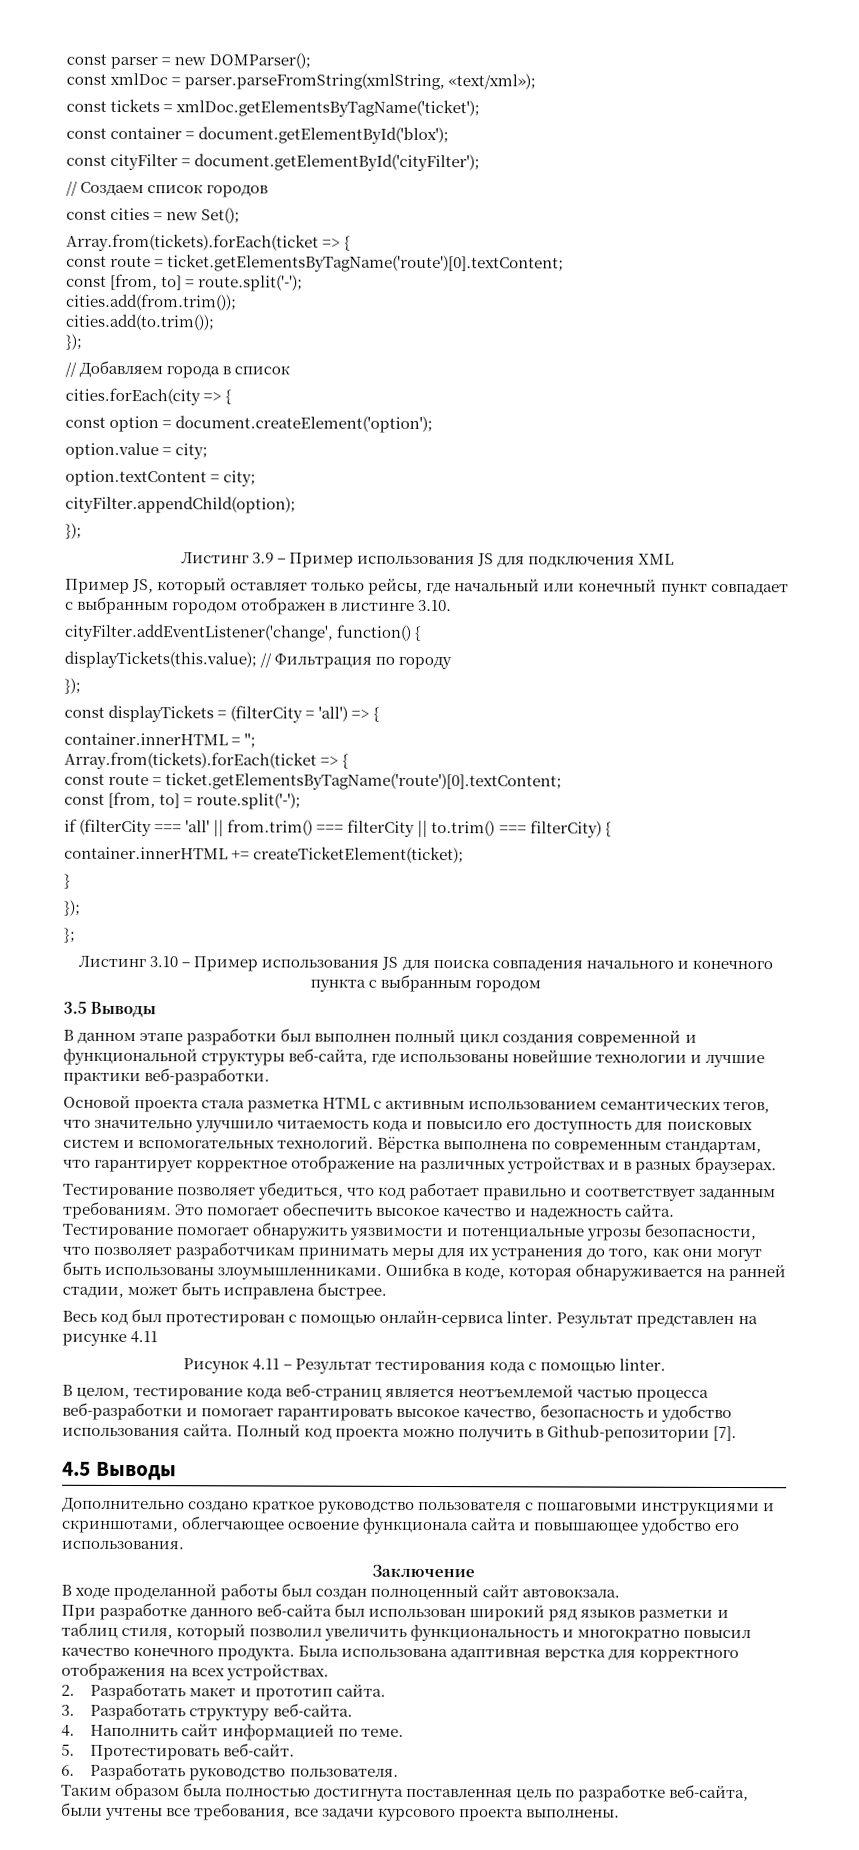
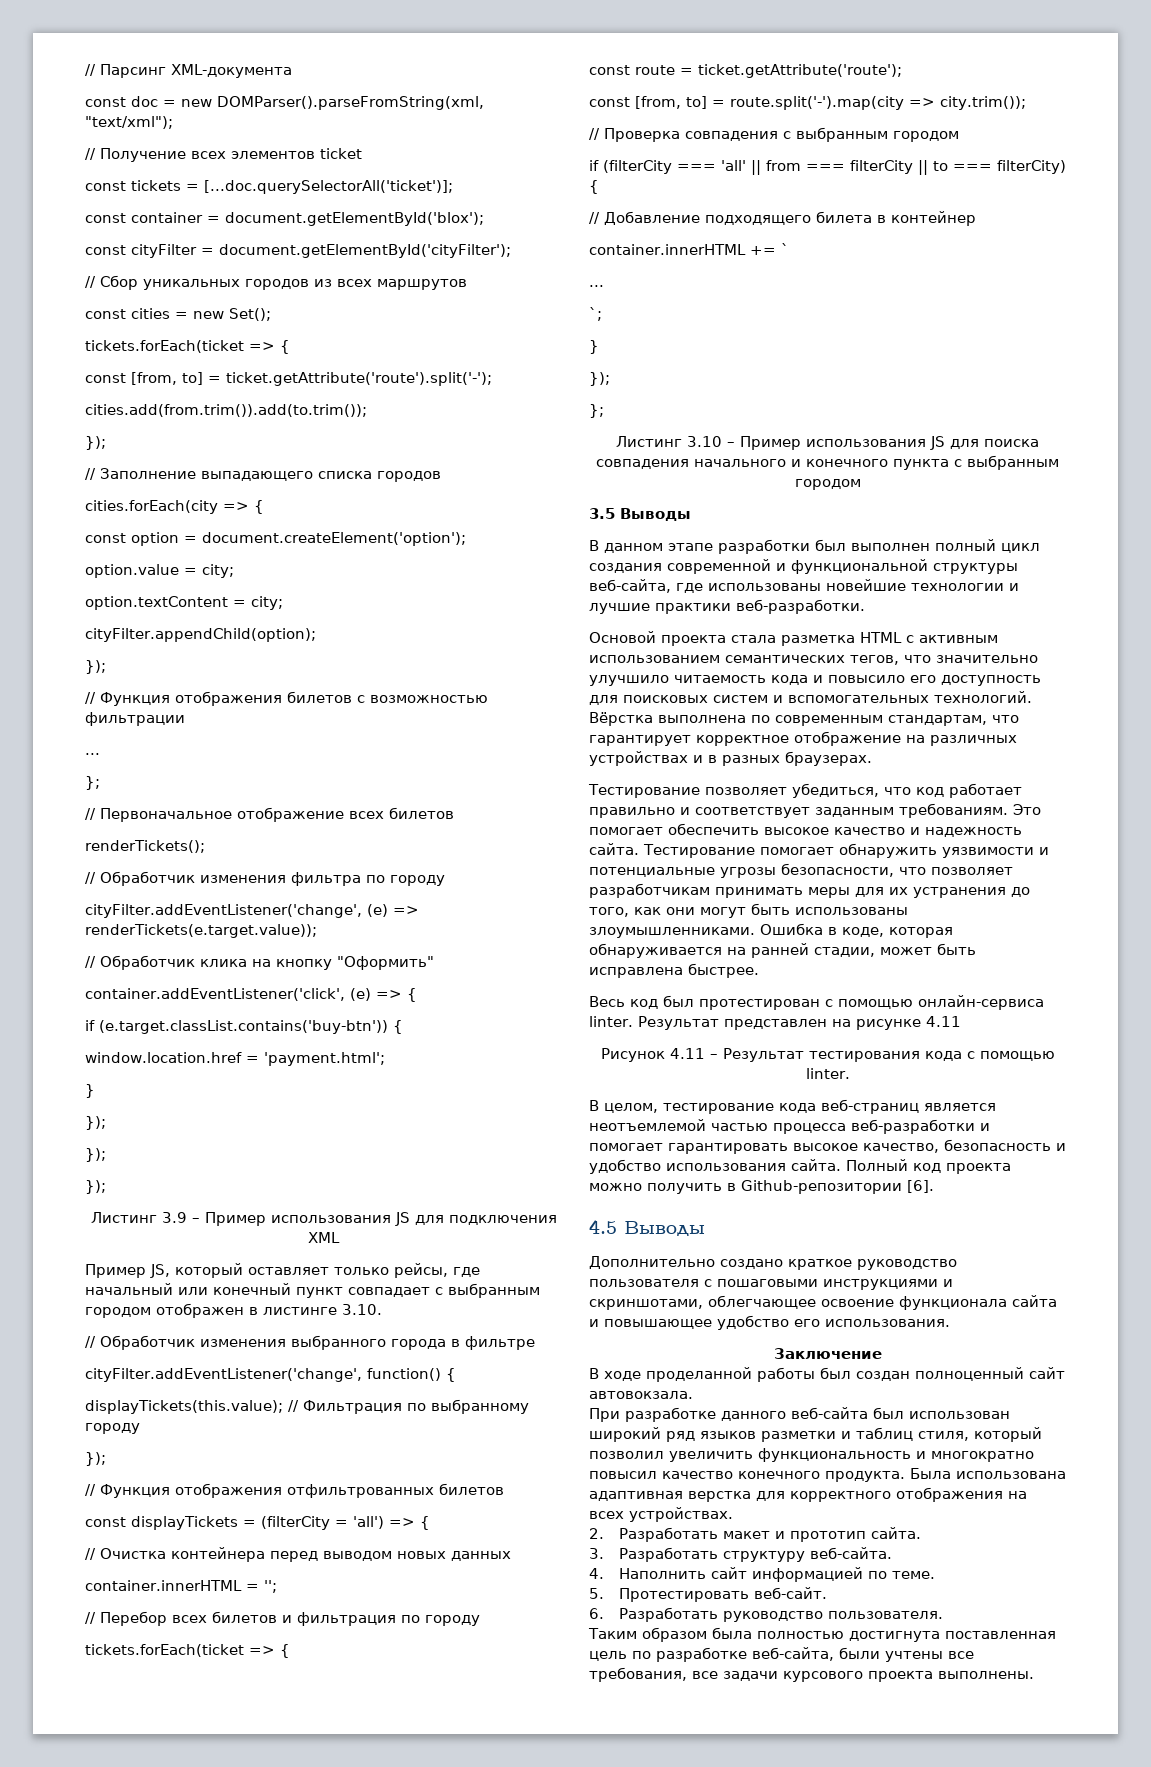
- const parser = new DOMParser();
- const xmlDoc = parser.parseFromString(xmlString, «text/xml»);
+ // Парсинг XML-документа
+ const doc = new DOMParser().parseFromString(xml, "text/xml");
+ // Получение всех элементов ticket
- const tickets = xmlDoc.getElementsByTagName('ticket');
+ const tickets = [...doc.querySelectorAll('ticket')];
- // Создаем список городов
+ // Сбор уникальных городов из всех маршрутов
  const cities = new Set();
- Array.from(tickets).forEach(ticket => {
- const route = ticket.getElementsByTagName('route')[0].textContent;
- const [from, to] = route.split('-');
- cities.add(from.trim());
- cities.add(to.trim());
+ tickets.forEach(ticket => {
+ const [from, to] = ticket.getAttribute('route').split('-');
+ cities.add(from.trim()).add(to.trim());
  });
- // Добавляем города в список
+ // Заполнение выпадающего списка городов
+ // Функция отображения билетов с возможностью фильтрации
+ ...
+ };
+ // Первоначальное отображение всех билетов
+ renderTickets();
+ // Обработчик изменения фильтра по городу
+ cityFilter.addEventListener('change', (e) => renderTickets(e.target.value));
+ // Обработчик клика на кнопку "Оформить"
+ container.addEventListener('click', (e) => {
+ if (e.target.classList.contains('buy-btn')) {
+ window.location.href = 'payment.html';
+ }
+ });
+ });
+ });
+ // Обработчик изменения выбранного города в фильтре
- displayTickets(this.value); // Фильтрация по городу
+ displayTickets(this.value); // Фильтрация по выбранному городу
+ // Функция отображения отфильтрованных билетов
+ // Очистка контейнера перед выводом новых данных
  container.innerHTML = '';
- Array.from(tickets).forEach(ticket => {
- const route = ticket.getElementsByTagName('route')[0].textContent;
- const [from, to] = route.split('-');
+ // Перебор всех билетов и фильтрация по городу
+ tickets.forEach(ticket => {
+ const route = ticket.getAttribute('route');
+ const [from, to] = route.split('-').map(city => city.trim());
+ // Проверка совпадения с выбранным городом
- if (filterCity === 'all' || from.trim() === filterCity || to.trim() === filterCity) {
+ if (filterCity === 'all' || from === filterCity || to === filterCity) {
+ // Добавление подходящего билета в контейнер
- container.innerHTML += createTicketElement(ticket);
+ container.innerHTML += `
+ ...
+ `;
- Полный код проекта можно получить в Github-репозитории [7].
+ Полный код проекта можно получить в Github-репозитории [6].

